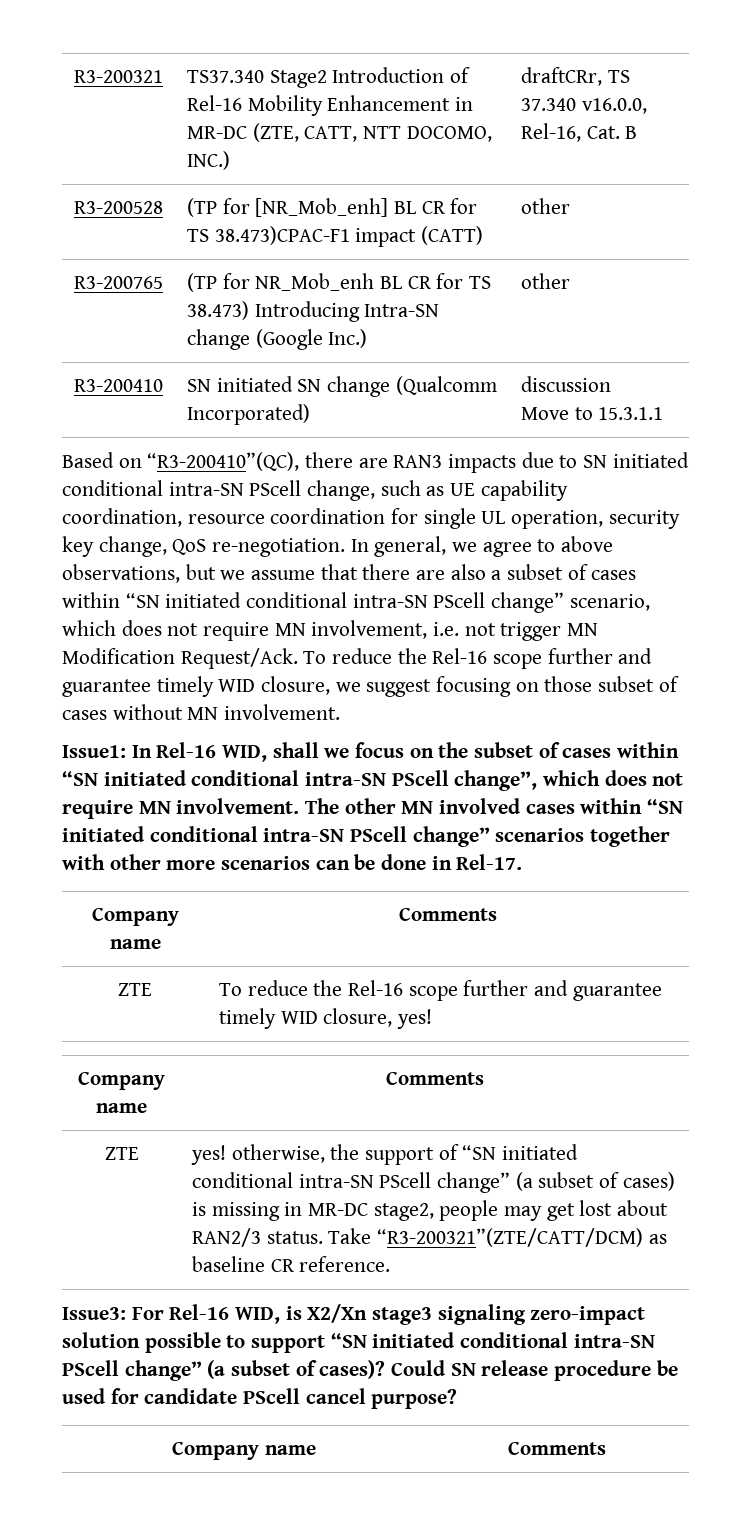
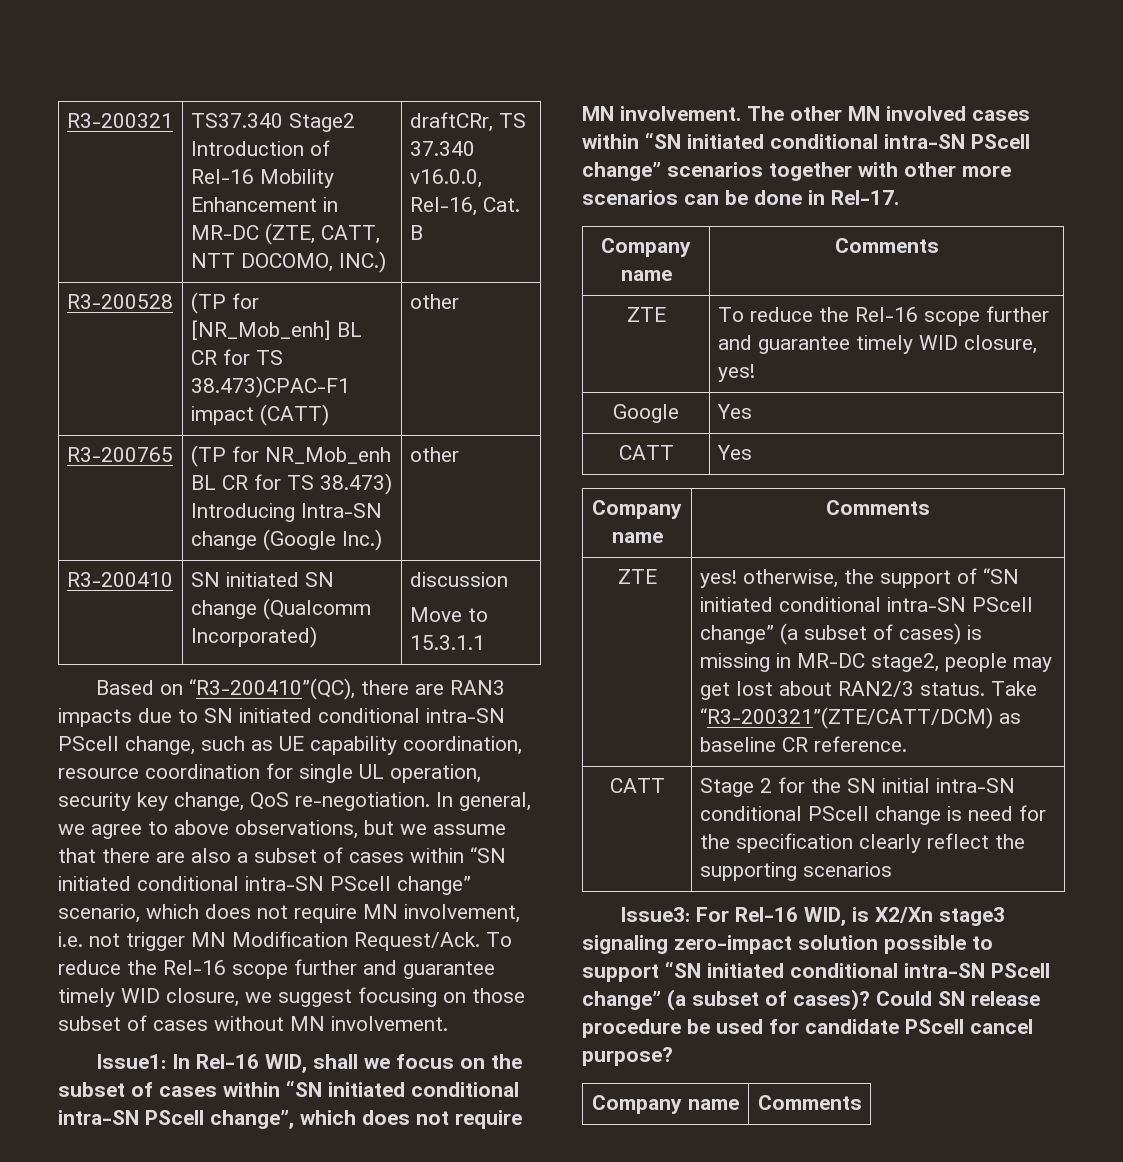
+ Google | Yes
+ CATT | Yes
+ CATT | Stage 2 for the SN initial intra-SN conditional PScell change is need for the specification clearly reflect the supporting scenarios

